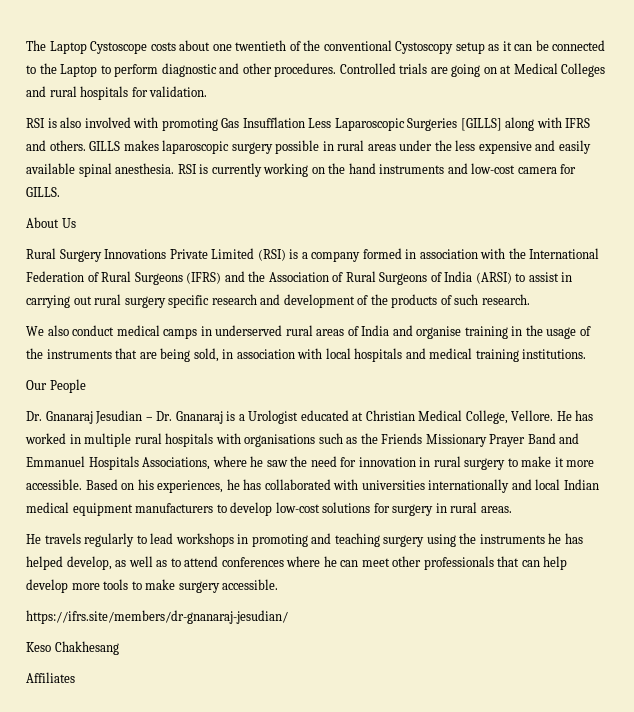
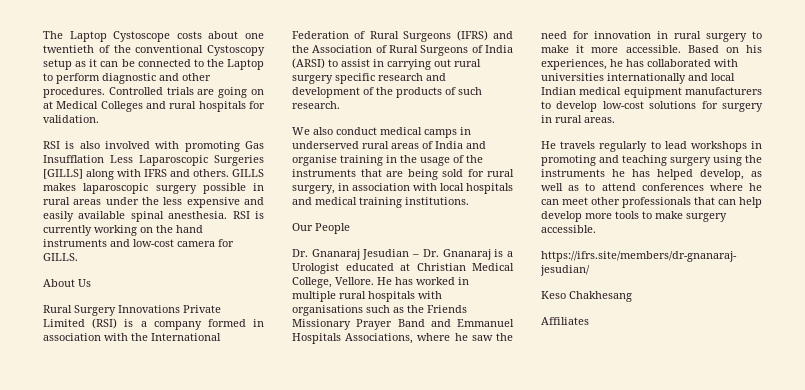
- We also conduct medical camps in underserved rural areas of India and organise training in the usage of the instruments that are being sold, in association with local hospitals and medical training institutions.
+ We also conduct medical camps in underserved rural areas of India and organise training in the usage of the instruments that are being sold for rural surgery, in association with local hospitals and medical training institutions.

